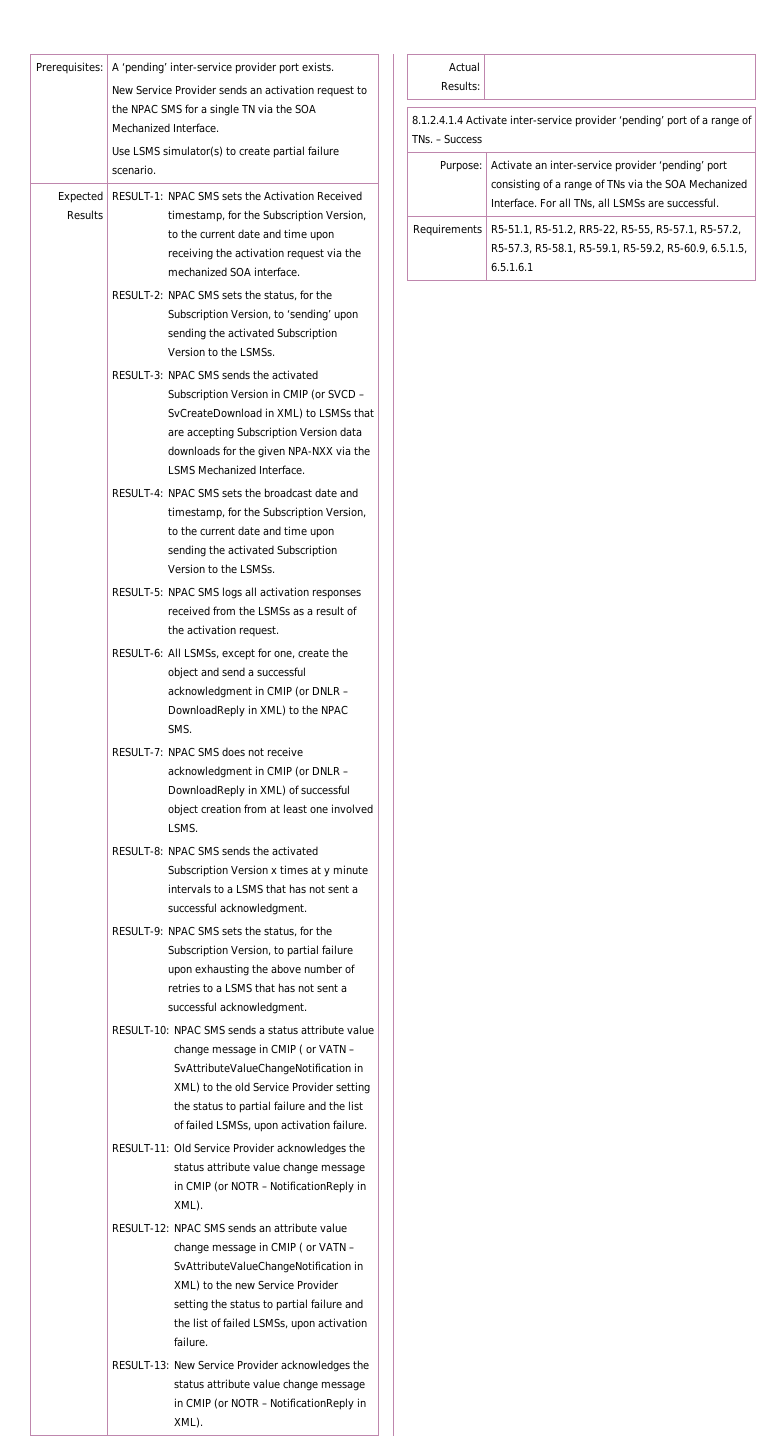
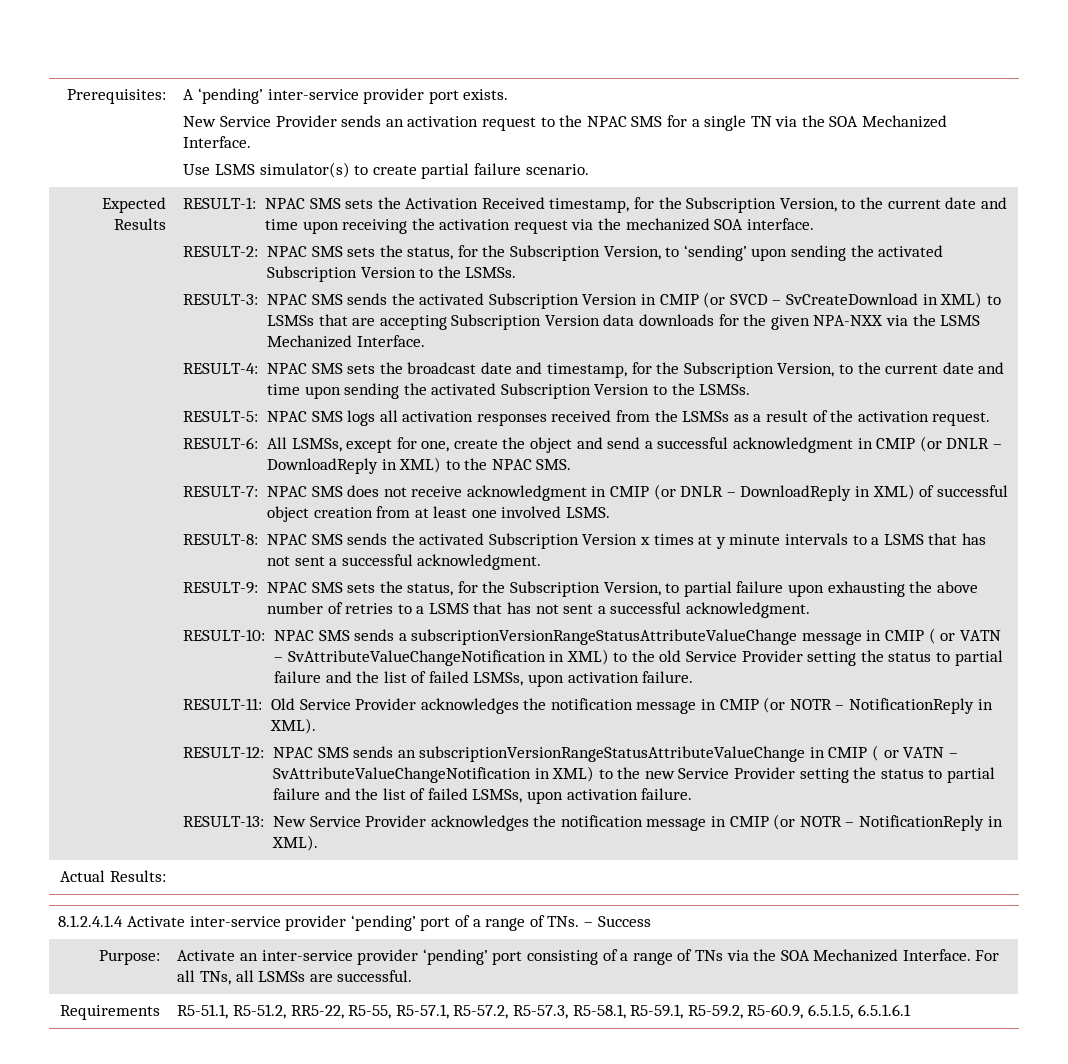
- RESULT-10: NPAC SMS sends a status attribute value change message in CMIP ( or VATN – SvAttributeValueChangeNotification in XML) to the old Service Provider setting the status to partial failure and the list of failed LSMSs, upon activation failure.
+ RESULT-10: NPAC SMS sends a subscriptionVersionRangeStatusAttributeValueChange message in CMIP ( or VATN – SvAttributeValueChangeNotification in XML) to the old Service Provider setting the status to partial failure and the list of failed LSMSs, upon activation failure.
- RESULT-11: Old Service Provider acknowledges the status attribute value change message in CMIP (or NOTR – NotificationReply in XML).
+ RESULT-11: Old Service Provider acknowledges the notification message in CMIP (or NOTR – NotificationReply in XML).
- RESULT-12: NPAC SMS sends an attribute value change message in CMIP ( or VATN – SvAttributeValueChangeNotification in XML) to the new Service Provider setting the status to partial failure and the list of failed LSMSs, upon activation failure.
+ RESULT-12: NPAC SMS sends an subscriptionVersionRangeStatusAttributeValueChange in CMIP ( or VATN – SvAttributeValueChangeNotification in XML) to the new Service Provider setting the status to partial failure and the list of failed LSMSs, upon activation failure.
- RESULT-13: New Service Provider acknowledges the status attribute value change message in CMIP (or NOTR – NotificationReply in XML).
+ RESULT-13: New Service Provider acknowledges the notification message in CMIP (or NOTR – NotificationReply in XML).

